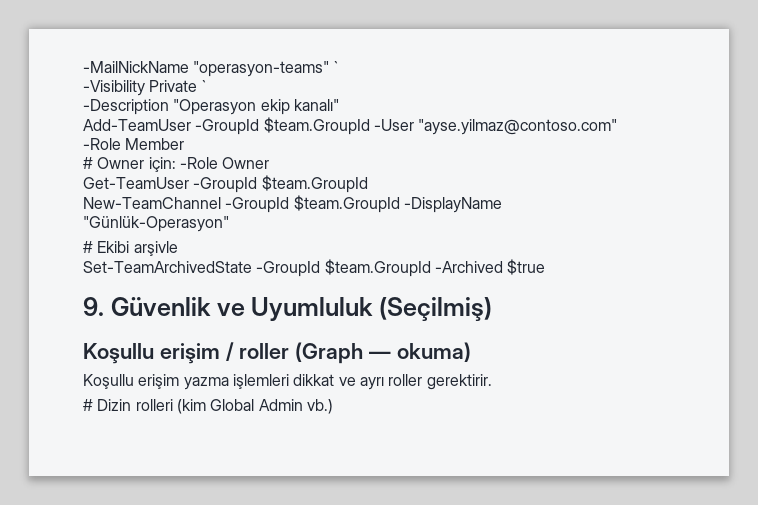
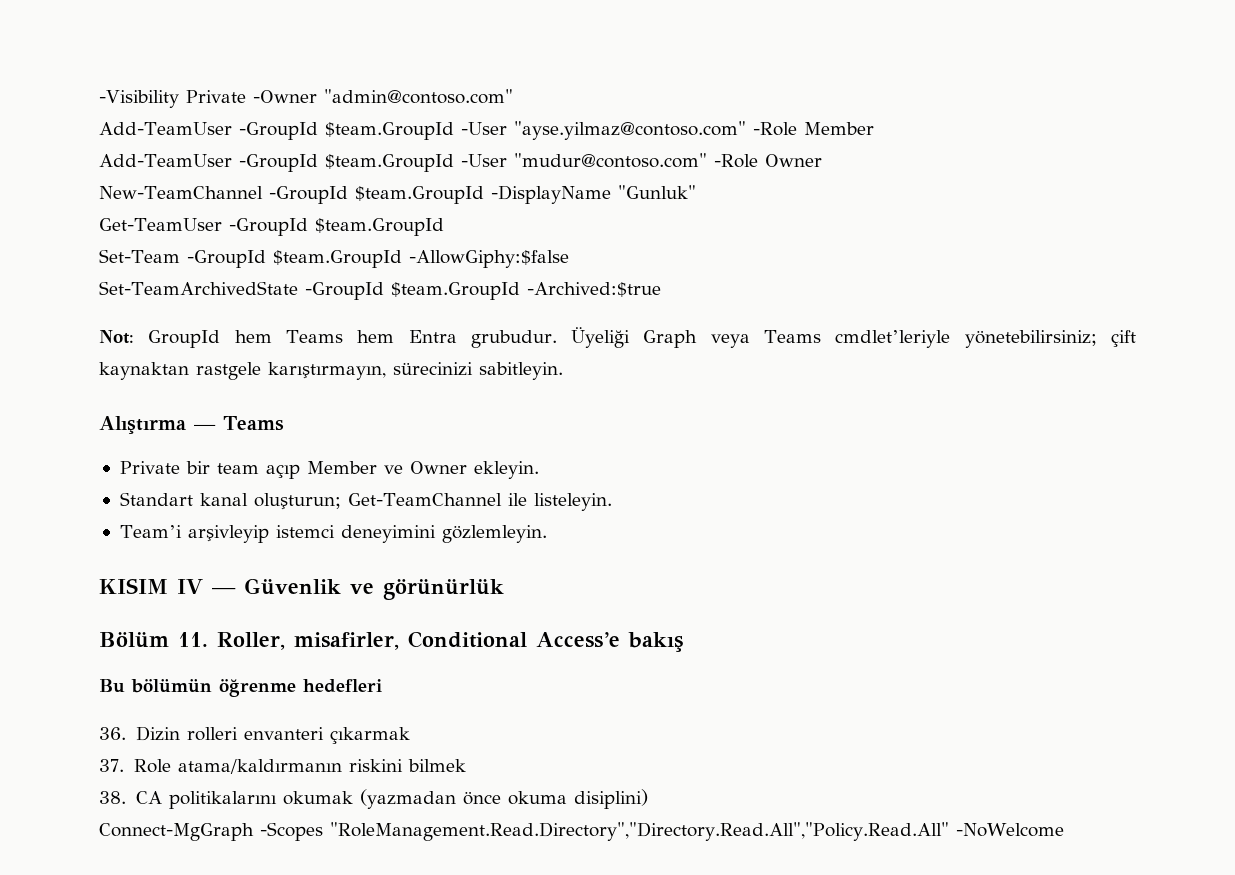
- -MailNickName "operasyon-teams" `
- -Visibility Private `
- -Description "Operasyon ekip kanalı"
+ -Visibility Private -Owner "admin@contoso.com"
- # Owner için: -Role Owner
+ Add-TeamUser -GroupId $team.GroupId -User "mudur@contoso.com" -Role Owner
+ New-TeamChannel -GroupId $team.GroupId -DisplayName "Gunluk"
- New-TeamChannel -GroupId $team.GroupId -DisplayName "Günlük-Operasyon"
- # Ekibi arşivle
- Set-TeamArchivedState -GroupId $team.GroupId -Archived $true
- 9. Güvenlik ve Uyumluluk (Seçilmiş)
- Koşullu erişim / roller (Graph — okuma)
- Koşullu erişim yazma işlemleri dikkat ve ayrı roller gerektirir.
- # Dizin rolleri (kim Global Admin vb.)
+ Set-Team -GroupId $team.GroupId -AllowGiphy:$false
+ Set-TeamArchivedState -GroupId $team.GroupId -Archived:$true
+ Not: GroupId hem Teams hem Entra grubudur. Üyeliği Graph veya Teams cmdlet’leriyle yönetebilirsiniz; çift kaynaktan rastgele karıştırmayın, sürecinizi sabitleyin.
+ Alıştırma — Teams
+ Private bir team açıp Member ve Owner ekleyin.
+ Standart kanal oluşturun; Get-TeamChannel ile listeleyin.
+ Team’i arşivleyip istemci deneyimini gözlemleyin.
+ KISIM IV — Güvenlik ve görünürlük
+ Bölüm 11. Roller, misafirler, Conditional Access’e bakış
+ Bu bölümün öğrenme hedefleri
+ 36. Dizin rolleri envanteri çıkarmak
+ 37. Role atama/kaldırmanın riskini bilmek
+ 38. CA politikalarını okumak (yazmadan önce okuma disiplini)
+ Connect-MgGraph -Scopes "RoleManagement.Read.Directory","Directory.Read.All","Policy.Read.All" -NoWelcome

